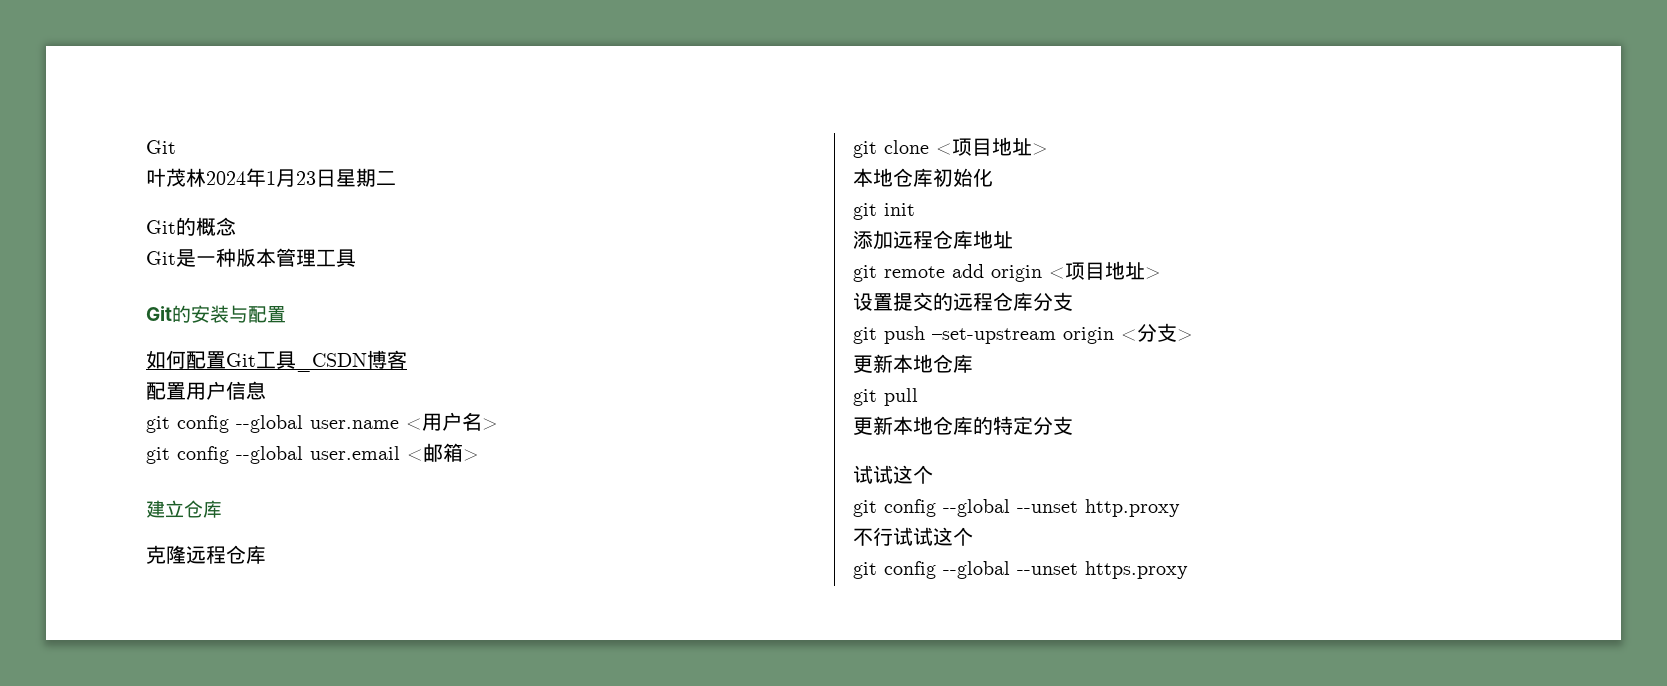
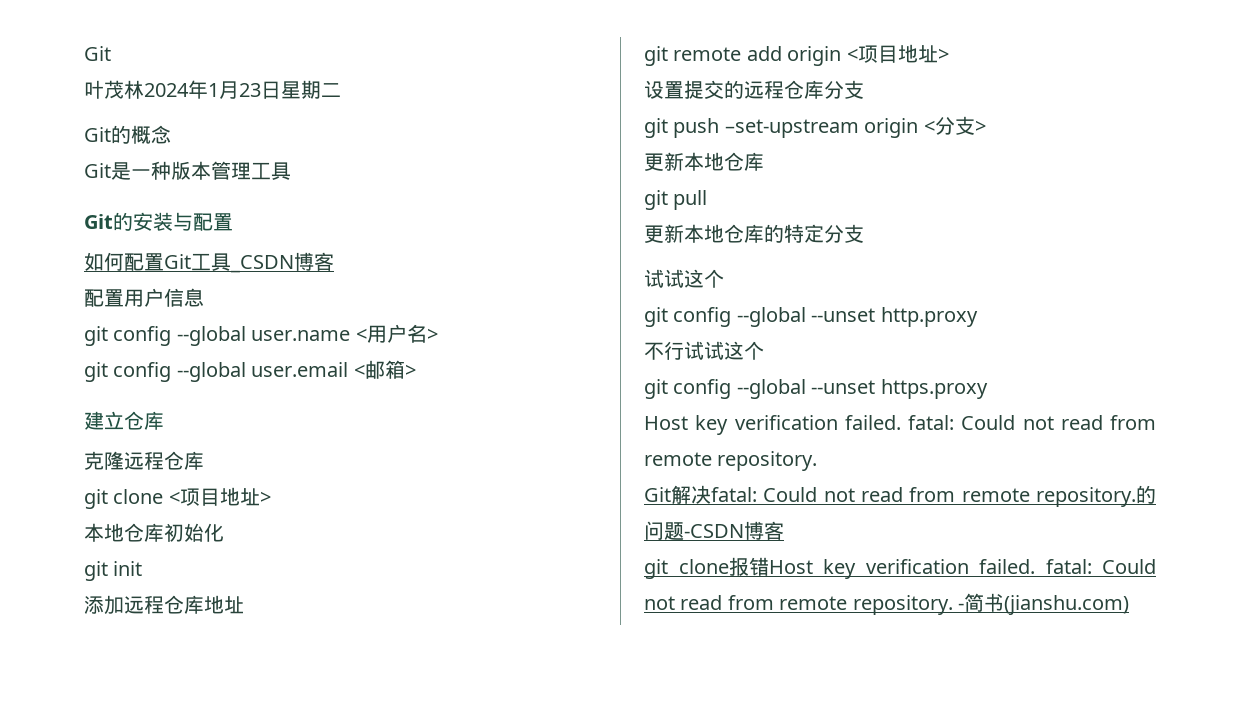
  git config --global --unset https.proxy
+ Host key verification failed. fatal: Could not read from remote repository.
+ Git解决fatal: Could not read from remote repository.的问题-CSDN博客
+ git clone报错Host key verification failed. fatal: Could not read from remote repository. -简书(jianshu.com)

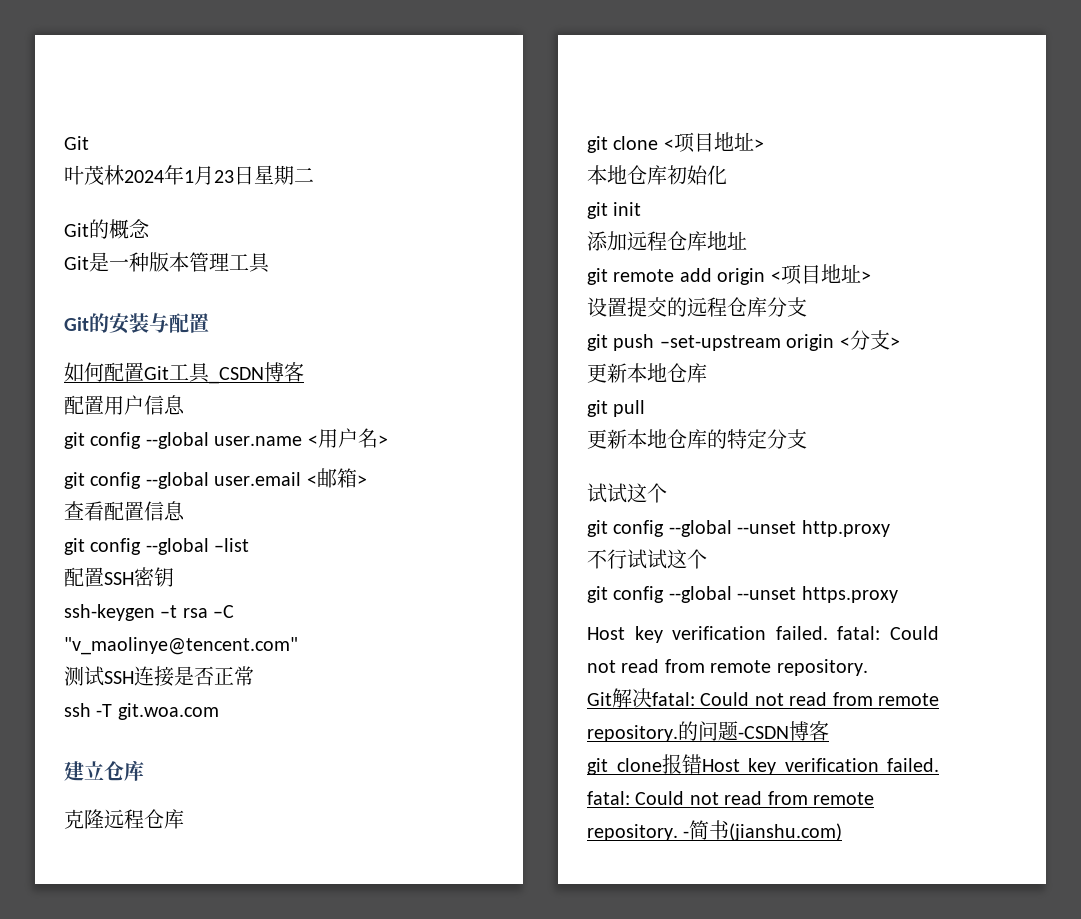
+ 查看配置信息
+ git config --global –list
+ 配置SSH密钥
+ ssh-keygen –t rsa –C "v_maolinye@tencent.com"
+ 测试SSH连接是否正常
+ ssh -T git.woa.com

